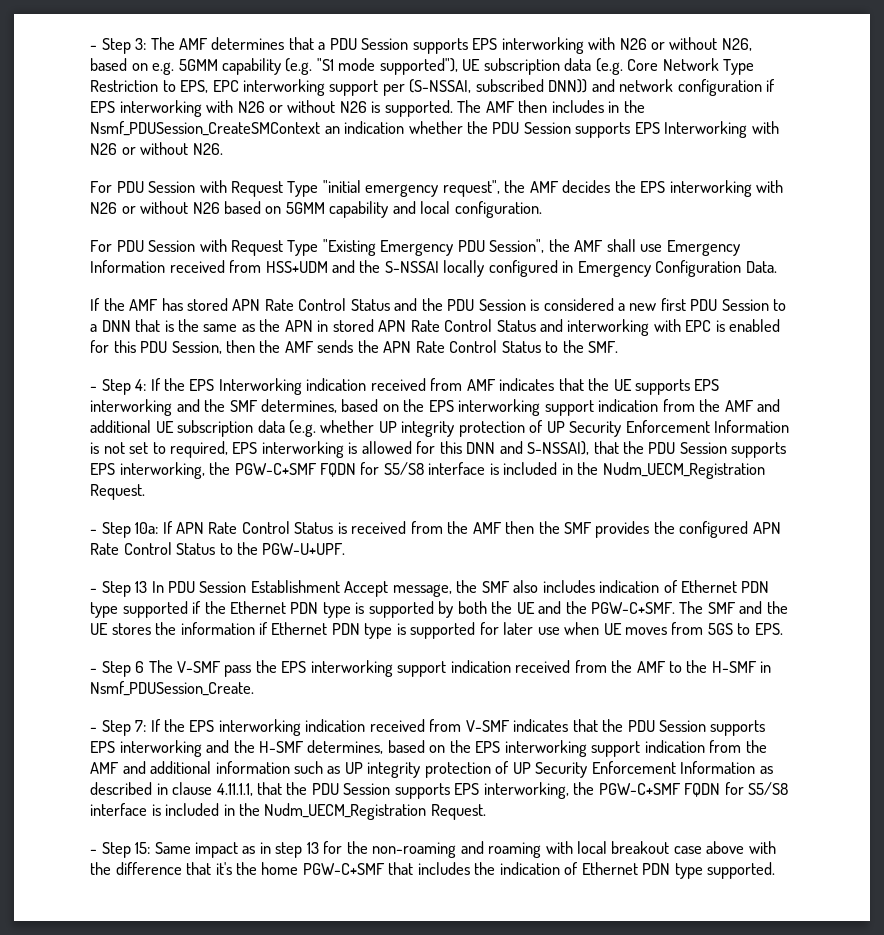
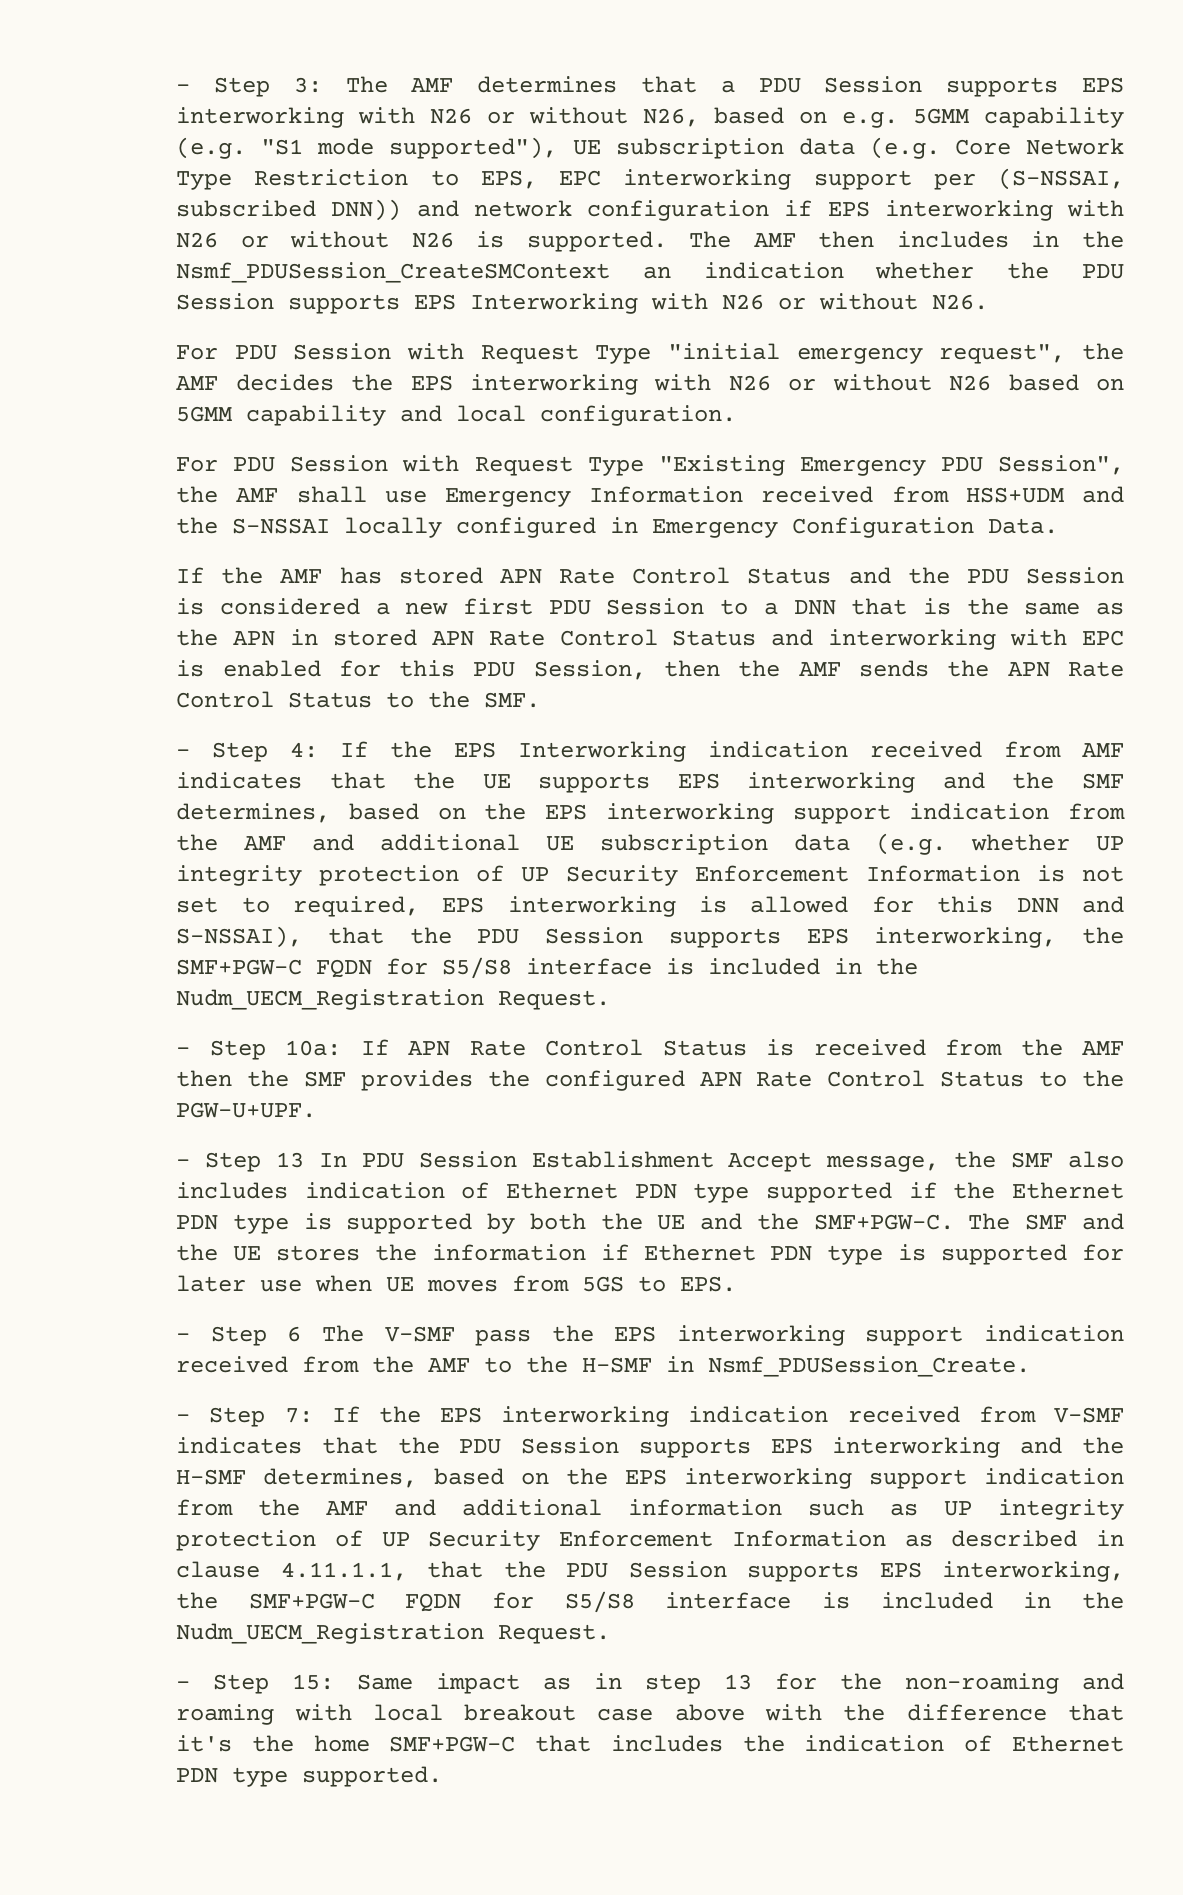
- If the EPS Interworking indication received from AMF indicates that the UE supports EPS interworking and the SMF determines, based on the EPS interworking support indication from the AMF and additional UE subscription data (e.g. whether UP integrity protection of UP Security Enforcement Information is not set to required, EPS interworking is allowed for this DNN and S-NSSAI), that the PDU Session supports EPS interworking, the PGW-C+SMF FQDN for S5/S8 interface is included in the Nudm_UECM_Registration Request.
+ If the EPS Interworking indication received from AMF indicates that the UE supports EPS interworking and the SMF determines, based on the EPS interworking support indication from the AMF and additional UE subscription data (e.g. whether UP integrity protection of UP Security Enforcement Information is not set to required, EPS interworking is allowed for this DNN and S-NSSAI), that the PDU Session supports EPS interworking, the SMF+PGW-C FQDN for S5/S8 interface is included in the Nudm_UECM_Registration Request.
- - Step 13 In PDU Session Establishment Accept message, the SMF also includes indication of Ethernet PDN type supported if the Ethernet PDN type is supported by both the UE and the PGW-C+SMF.
+ - Step 13 In PDU Session Establishment Accept message, the SMF also includes indication of Ethernet PDN type supported if the Ethernet PDN type is supported by both the UE and the SMF+PGW-C.
- If the EPS interworking indication received from V-SMF indicates that the PDU Session supports EPS interworking and the H-SMF determines, based on the EPS interworking support indication from the AMF and additional information such as UP integrity protection of UP Security Enforcement Information as described in clause 4.11.1.1, that the PDU Session supports EPS interworking, the PGW-C+SMF FQDN for S5/S8 interface is included in the Nudm_UECM_Registration Request.
+ If the EPS interworking indication received from V-SMF indicates that the PDU Session supports EPS interworking and the H-SMF determines, based on the EPS interworking support indication from the AMF and additional information such as UP integrity protection of UP Security Enforcement Information as described in clause 4.11.1.1, that the PDU Session supports EPS interworking, the SMF+PGW-C FQDN for S5/S8 interface is included in the Nudm_UECM_Registration Request.
- - Step 15: Same impact as in step 13 for the non-roaming and roaming with local breakout case above with the difference that it's the home PGW-C+SMF that includes the indication of Ethernet PDN type supported.
+ - Step 15: Same impact as in step 13 for the non-roaming and roaming with local breakout case above with the difference that it's the home SMF+PGW-C that includes the indication of Ethernet PDN type supported.

